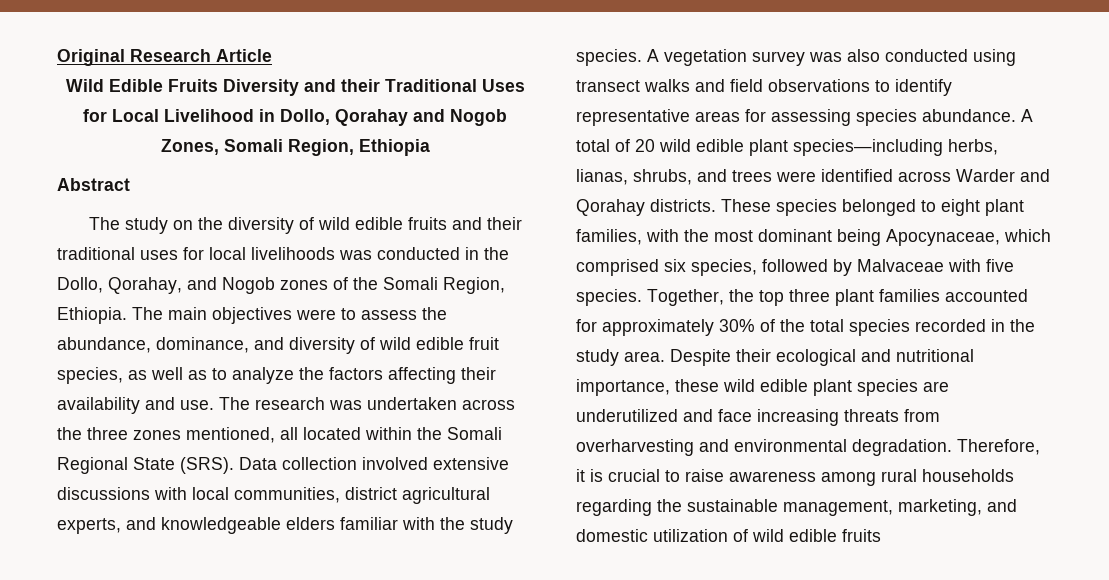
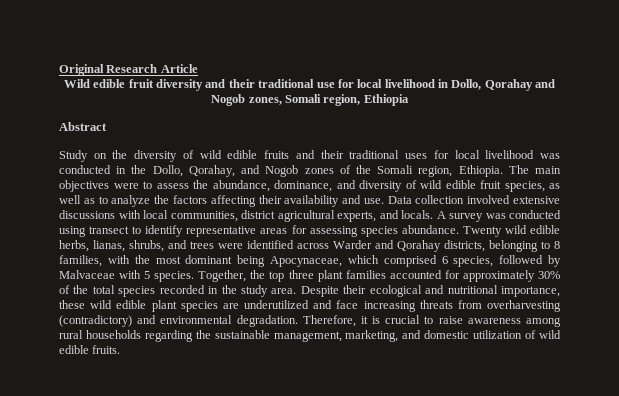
- Wild Edible Fruits Diversity and their Traditional Uses for Local Livelihood in Dollo, Qorahay and Nogob Zones, Somali Region, Ethiopia
+ Wild edible fruit diversity and their traditional use for local livelihood in Dollo, Qorahay and Nogob zones, Somali region, Ethiopia
- The study on the diversity of wild edible fruits and their traditional uses for local livelihoods was conducted in the Dollo, Qorahay, and Nogob zones of the Somali Region, Ethiopia.
+ Study on the diversity of wild edible fruits and their traditional uses for local livelihood was conducted in the Dollo, Qorahay, and Nogob zones of the Somali region, Ethiopia.
- The research was undertaken across the three zones mentioned, all located within the Somali Regional State (SRS).
- Data collection involved extensive discussions with local communities, district agricultural experts, and knowledgeable elders familiar with the study species. A vegetation survey was also conducted using transect walks and field observations to identify representative areas for assessing species abundance.
+ Data collection involved extensive discussions with local communities, district agricultural experts, and locals. A survey was conducted using transect to identify representative areas for assessing species abundance.
- A total of 20 wild edible plant species—including herbs, lianas, shrubs, and trees were identified across Warder and Qorahay districts. These species belonged to eight plant families, with the most dominant being Apocynaceae, which comprised six species, followed by Malvaceae with five species.
+ Twenty wild edible herbs, lianas, shrubs, and trees were identified across Warder and Qorahay districts, belonging to 8 families, with the most dominant being Apocynaceae, which comprised 6 species, followed by Malvaceae with 5 species.
- Despite their ecological and nutritional importance, these wild edible plant species are underutilized and face increasing threats from overharvesting and environmental degradation.
+ Despite their ecological and nutritional importance, these wild edible plant species are underutilized and face increasing threats from overharvesting (contradictory) and environmental degradation.
- Therefore, it is crucial to raise awareness among rural households regarding the sustainable management, marketing, and domestic utilization of wild edible fruits
+ Therefore, it is crucial to raise awareness among rural households regarding the sustainable management, marketing, and domestic utilization of wild edible fruits.

